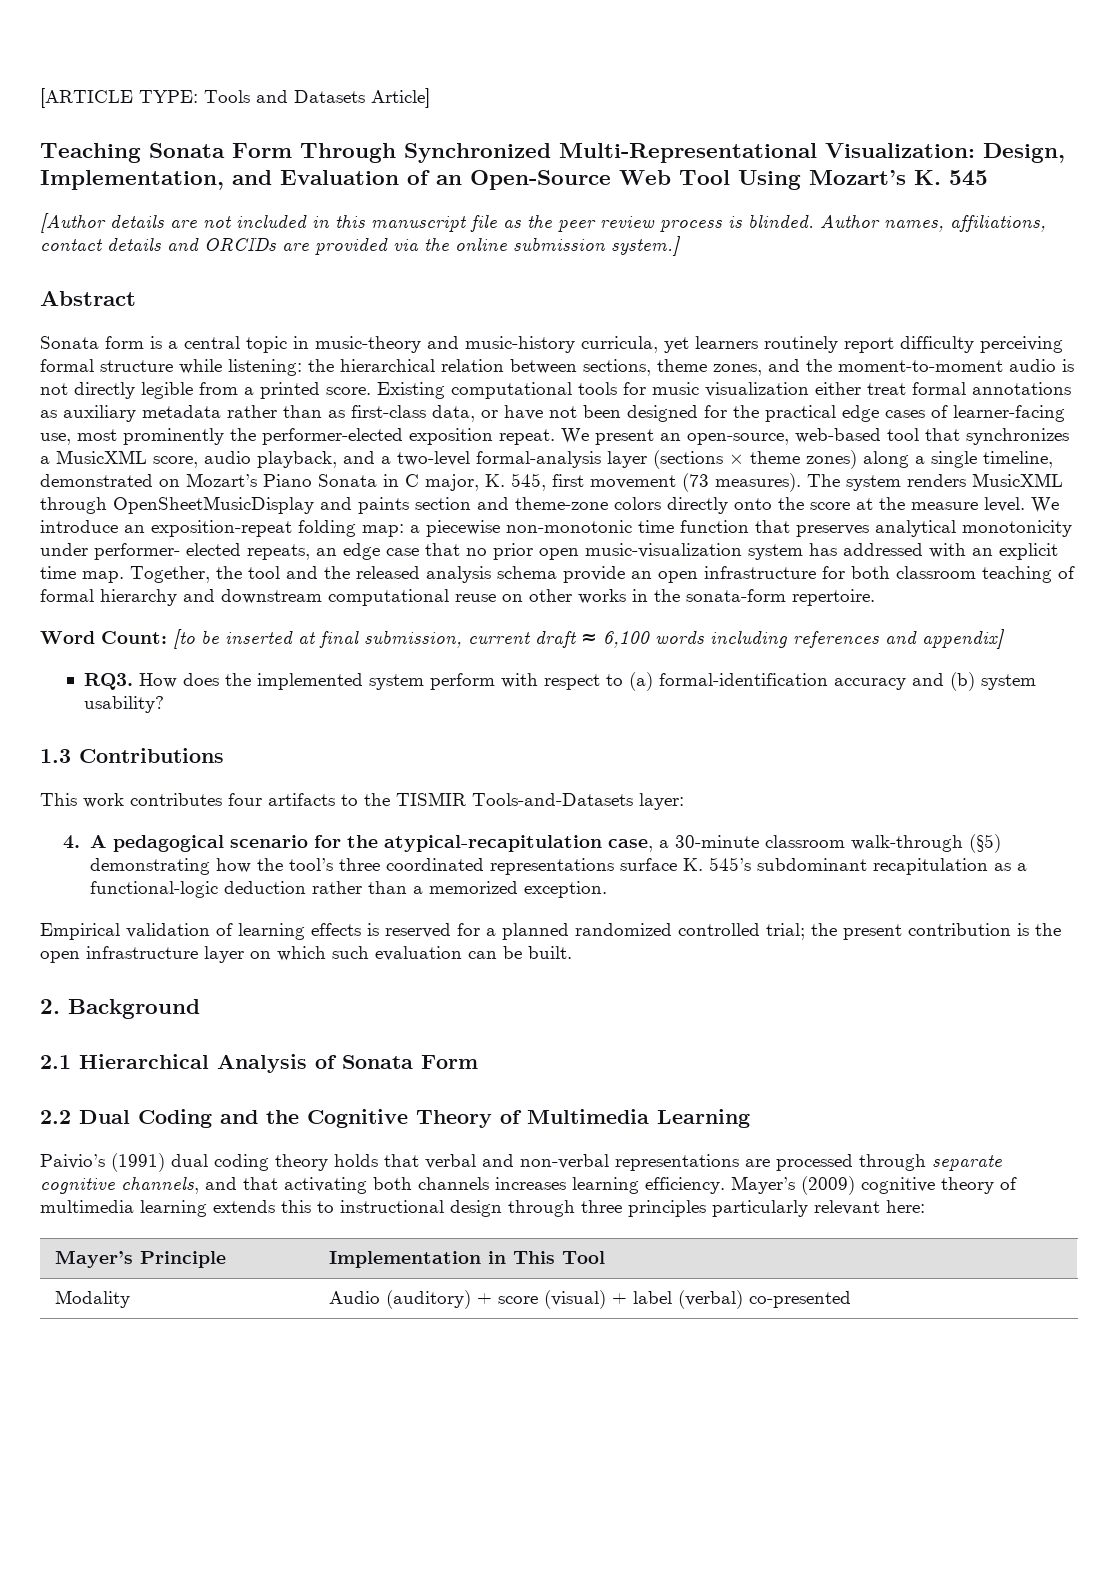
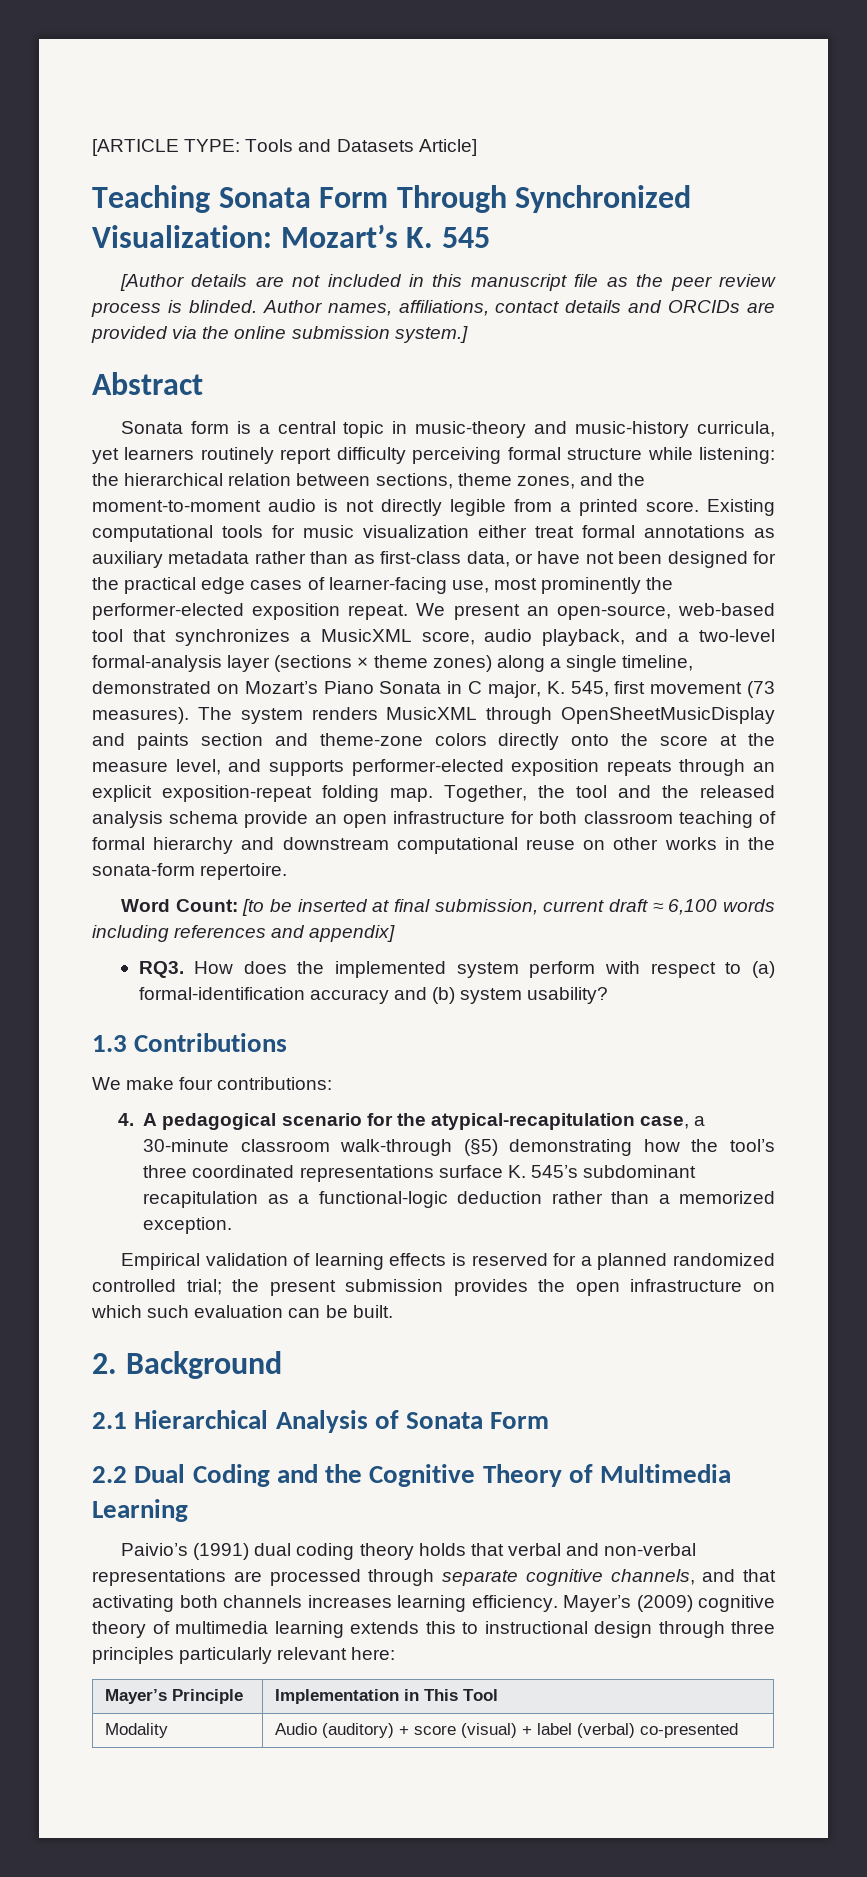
- Teaching Sonata Form Through Synchronized Multi-Representational Visualization: Design, Implementation, and Evaluation of an Open-Source Web Tool Using Mozart’s K. 545
+ Teaching Sonata Form Through Synchronized Visualization: Mozart’s K. 545
- The system renders MusicXML through OpenSheetMusicDisplay and paints section and theme-zone colors directly onto the score at the measure level. We introduce an exposition-repeat folding map: a piecewise non-monotonic time function that preserves analytical monotonicity under performer- elected repeats, an edge case that no prior open music-visualization system has addressed with an explicit time map.
+ The system renders MusicXML through OpenSheetMusicDisplay and paints section and theme-zone colors directly onto the score at the measure level, and supports performer-elected exposition repeats through an explicit exposition-repeat folding map.
- This work contributes four artifacts to the TISMIR Tools-and-Datasets layer:
+ We make four contributions:
- Empirical validation of learning effects is reserved for a planned randomized controlled trial; the present contribution is the open infrastructure layer on which such evaluation can be built.
+ Empirical validation of learning effects is reserved for a planned randomized controlled trial; the present submission provides the open infrastructure on which such evaluation can be built.

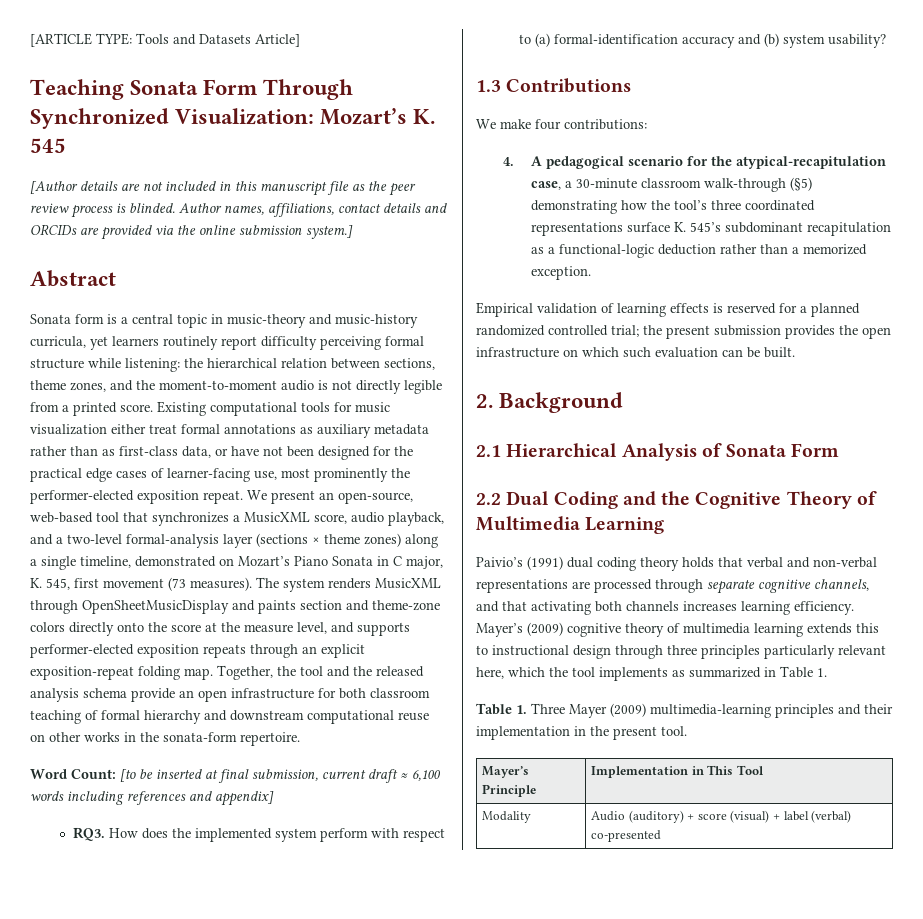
- Mayer’s (2009) cognitive theory of multimedia learning extends this to instructional design through three principles particularly relevant here:
+ Mayer’s (2009) cognitive theory of multimedia learning extends this to instructional design through three principles particularly relevant here, which the tool implements as summarized in Table 1.
+ Table 1. Three Mayer (2009) multimedia-learning principles and their implementation in the present tool.

